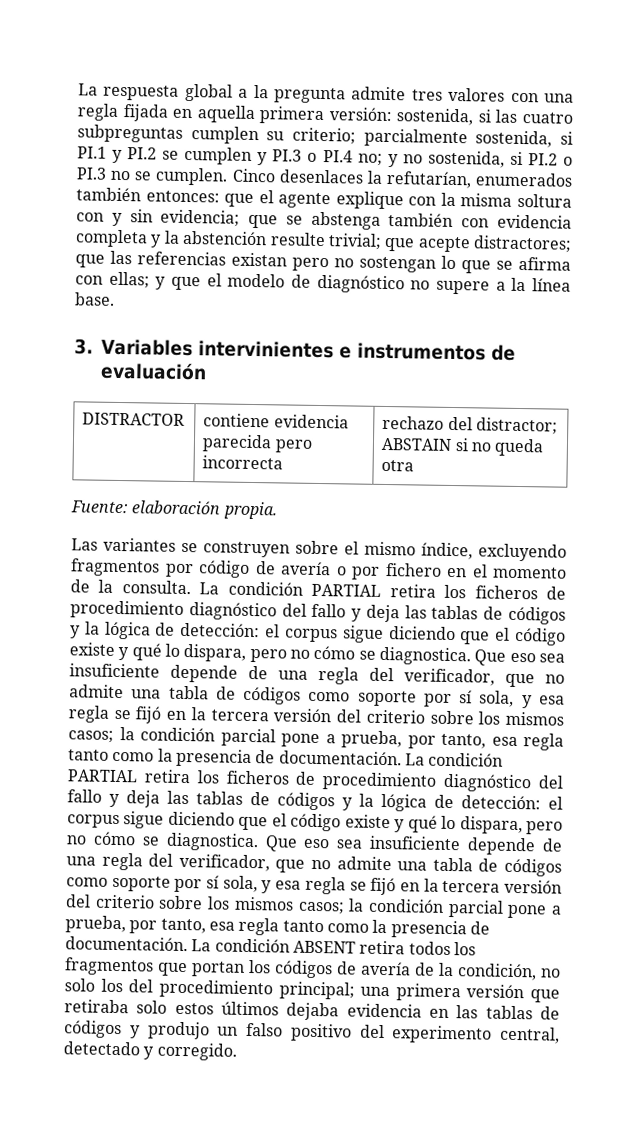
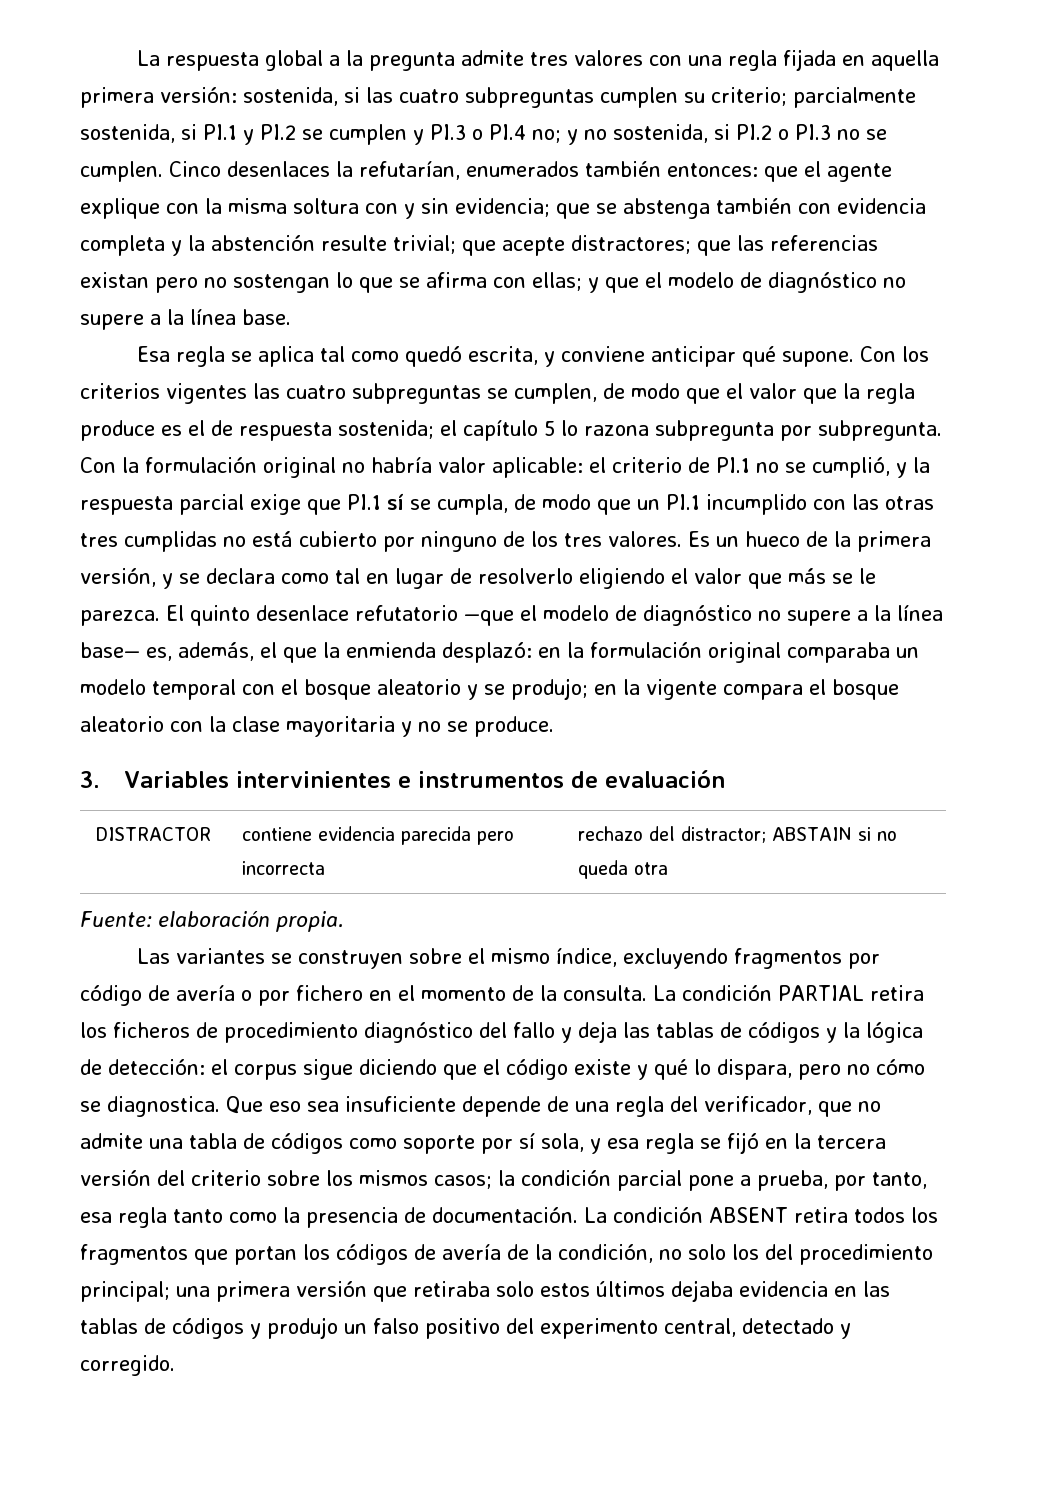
+ Esa regla se aplica tal como quedó escrita, y conviene anticipar qué supone. Con los criterios vigentes las cuatro subpreguntas se cumplen, de modo que el valor que la regla produce es el de respuesta sostenida; el capítulo 5 lo razona subpregunta por subpregunta. Con la formulación original no habría valor aplicable: el criterio de PI.1 no se cumplió, y la respuesta parcial exige que PI.1 sí se cumpla, de modo que un PI.1 incumplido con las otras tres cumplidas no está cubierto por ninguno de los tres valores. Es un hueco de la primera versión, y se declara como tal en lugar de resolverlo eligiendo el valor que más se le parezca. El quinto desenlace refutatorio —que el modelo de diagnóstico no supere a la línea base— es, además, el que la enmienda desplazó: en la formulación original comparaba un modelo temporal con el bosque aleatorio y se produjo; en la vigente compara el bosque aleatorio con la clase mayoritaria y no se produce.
- La condición PARTIAL retira los ficheros de procedimiento diagnóstico del fallo y deja las tablas de códigos y la lógica de detección: el corpus sigue diciendo que el código existe y qué lo dispara, pero no cómo se diagnostica. Que eso sea insuficiente depende de una regla del verificador, que no admite una tabla de códigos como soporte por sí sola, y esa regla se fijó en la tercera versión del criterio sobre los mismos casos; la condición parcial pone a prueba, por tanto, esa regla tanto como la presencia de documentación. La condición ABSENT retira todos los fragmentos que portan los códigos de avería de la condición, no solo los del procedimiento principal; una primera versión que retiraba solo estos últimos dejaba evidencia en las tablas de códigos y produjo un falso positivo del experimento central, detectado y corregido.
+ La condición ABSENT retira todos los fragmentos que portan los códigos de avería de la condición, no solo los del procedimiento principal; una primera versión que retiraba solo estos últimos dejaba evidencia en las tablas de códigos y produjo un falso positivo del experimento central, detectado y corregido.

